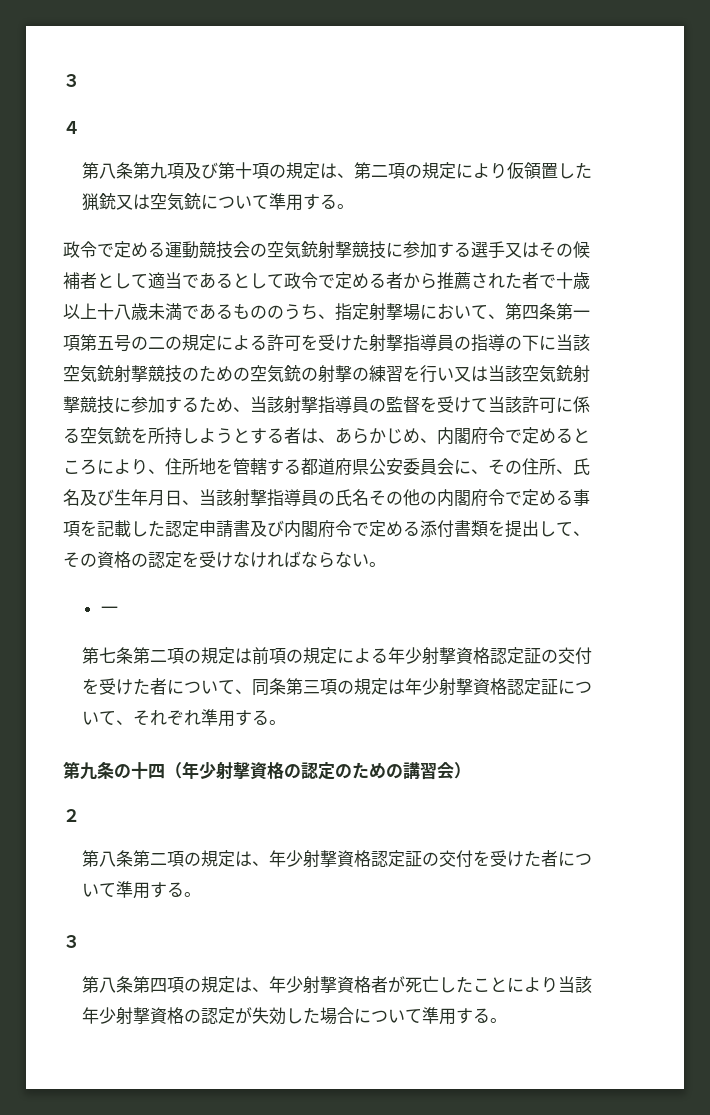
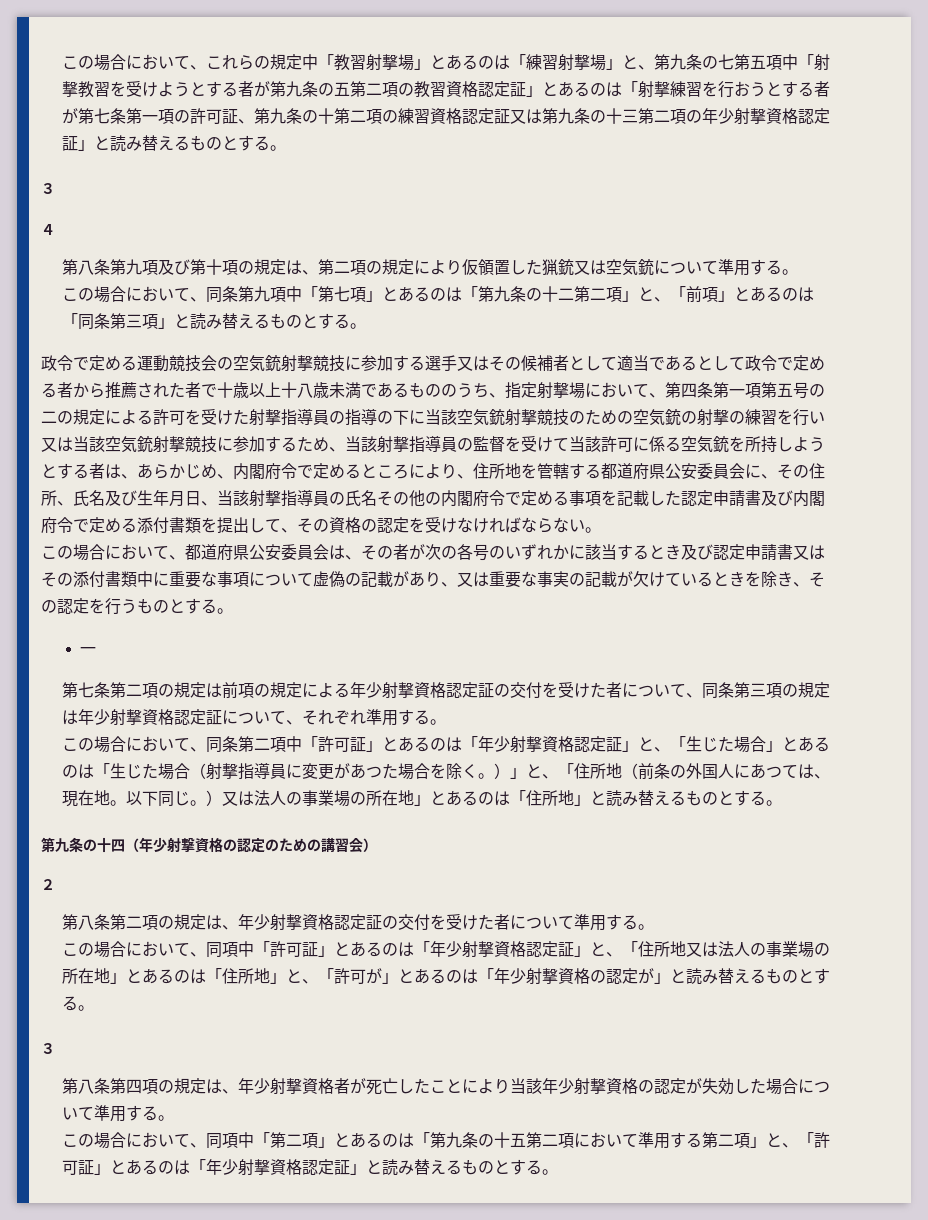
+ この場合において、これらの規定中「教習射撃場」とあるのは「練習射撃場」と、第九条の七第五項中「射撃教習を受けようとする者が第九条の五第二項の教習資格認定証」とあるのは「射撃練習を行おうとする者が第七条第一項の許可証、第九条の十第二項の練習資格認定証又は第九条の十三第二項の年少射撃資格認定証」と読み替えるものとする。
+ この場合において、同条第九項中「第七項」とあるのは「第九条の十二第二項」と、「前項」とあるのは「同条第三項」と読み替えるものとする。
+ この場合において、都道府県公安委員会は、その者が次の各号のいずれかに該当するとき及び認定申請書又はその添付書類中に重要な事項について虚偽の記載があり、又は重要な事実の記載が欠けているときを除き、その認定を行うものとする。
+ この場合において、同条第二項中「許可証」とあるのは「年少射撃資格認定証」と、「生じた場合」とあるのは「生じた場合（射撃指導員に変更があつた場合を除く。）」と、「住所地（前条の外国人にあつては、現在地。以下同じ。）又は法人の事業場の所在地」とあるのは「住所地」と読み替えるものとする。
+ この場合において、同項中「許可証」とあるのは「年少射撃資格認定証」と、「住所地又は法人の事業場の所在地」とあるのは「住所地」と、「許可が」とあるのは「年少射撃資格の認定が」と読み替えるものとする。
+ この場合において、同項中「第二項」とあるのは「第九条の十五第二項において準用する第二項」と、「許可証」とあるのは「年少射撃資格認定証」と読み替えるものとする。

